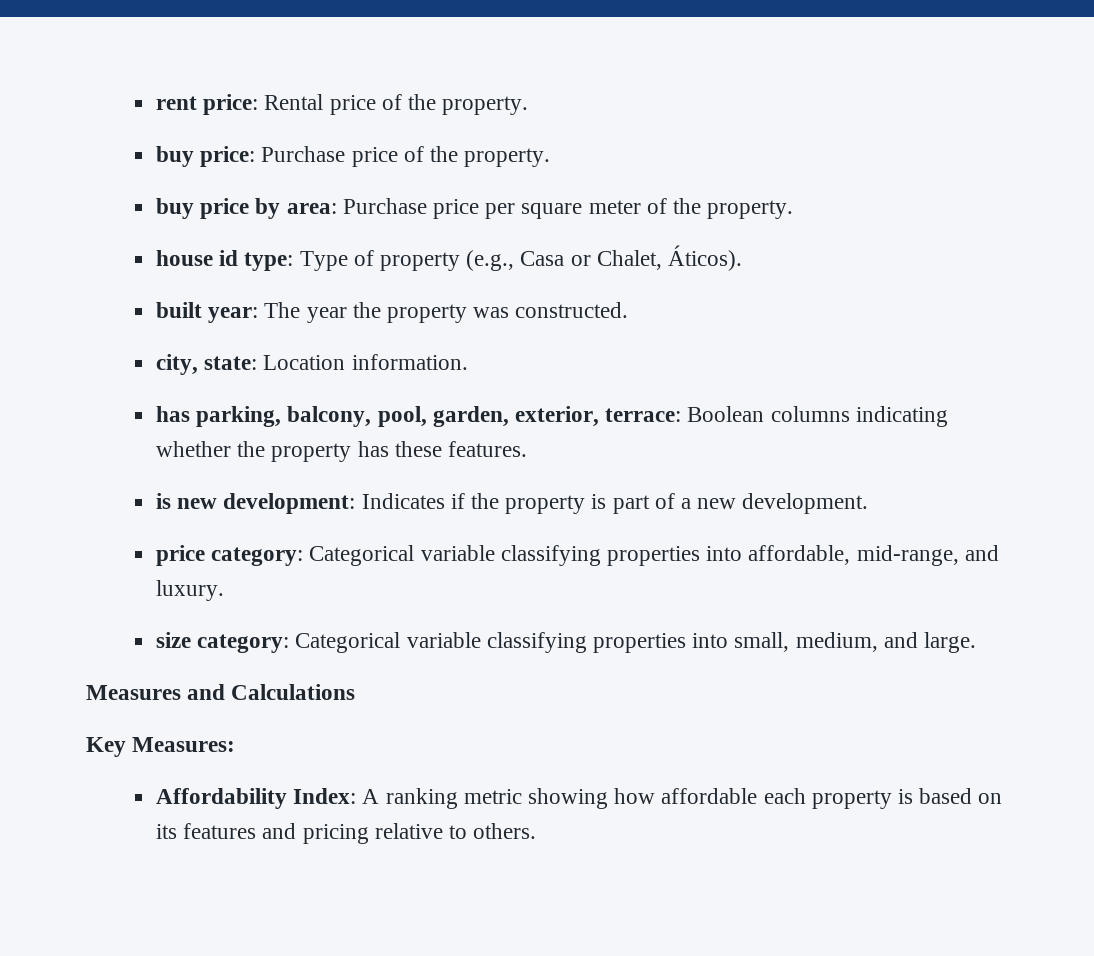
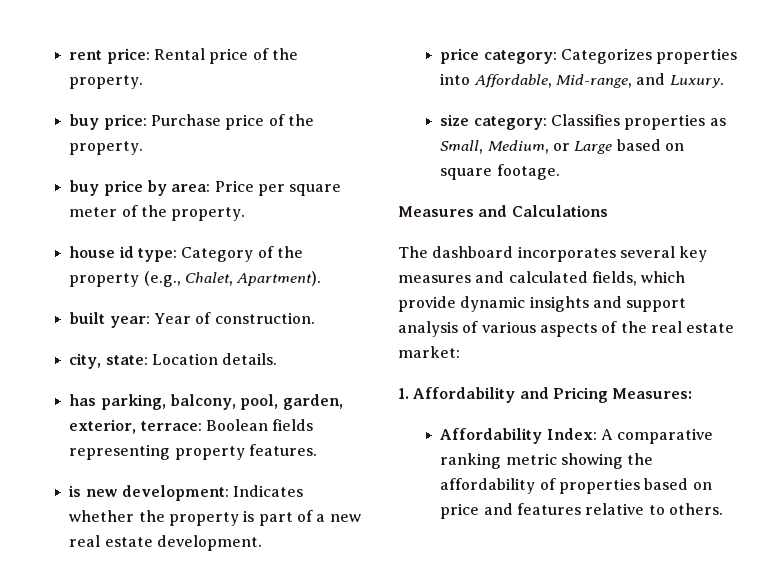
- buy price by area: Purchase price per square meter of the property.
+ buy price by area: Price per square meter of the property.
- house id type: Type of property (e.g., Casa or Chalet, Áticos).
- built year: The year the property was constructed.
+ house id type: Category of the property (e.g., Chalet, Apartment).
+ built year: Year of construction.
- city, state: Location information.
+ city, state: Location details.
- has parking, balcony, pool, garden, exterior, terrace: Boolean columns indicating whether the property has these features.
+ has parking, balcony, pool, garden, exterior, terrace: Boolean fields representing property features.
- is new development: Indicates if the property is part of a new development.
+ is new development: Indicates whether the property is part of a new real estate development.
- price category: Categorical variable classifying properties into affordable, mid-range, and luxury.
- size category: Categorical variable classifying properties into small, medium, and large.
+ price category: Categorizes properties into Affordable, Mid-range, and Luxury.
+ size category: Classifies properties as Small, Medium, or Large based on square footage.
  Measures and Calculations
- Key Measures:
+ The dashboard incorporates several key measures and calculated fields, which provide dynamic insights and support analysis of various aspects of the real estate market:
+ 1. Affordability and Pricing Measures:
- Affordability Index: A ranking metric showing how affordable each property is based on its features and pricing relative to others.
+ Affordability Index: A comparative ranking metric showing the affordability of properties based on price and features relative to others.

